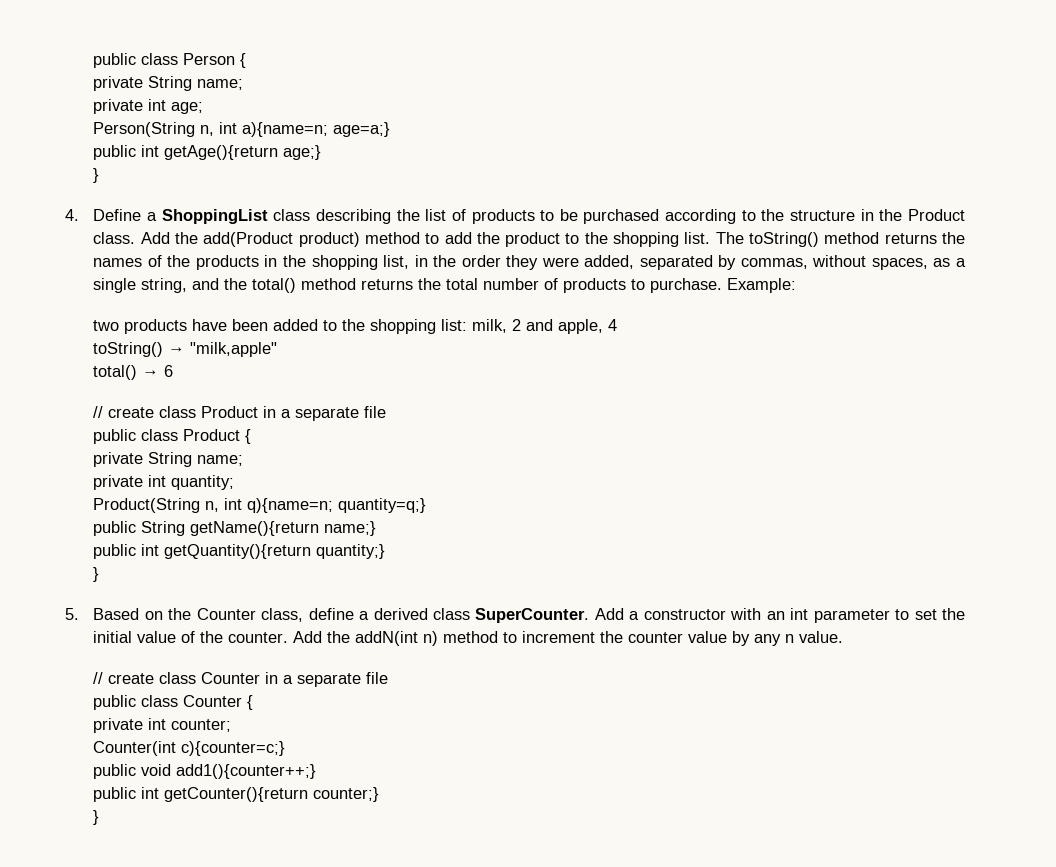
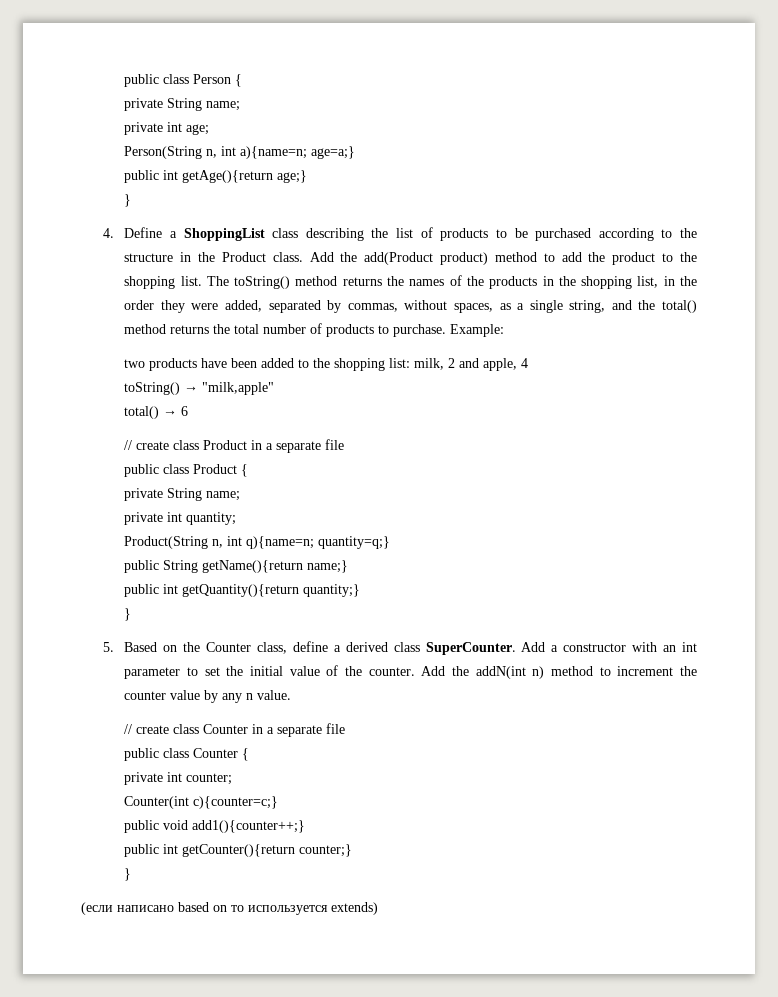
+ (если написано based on то используется extends)

